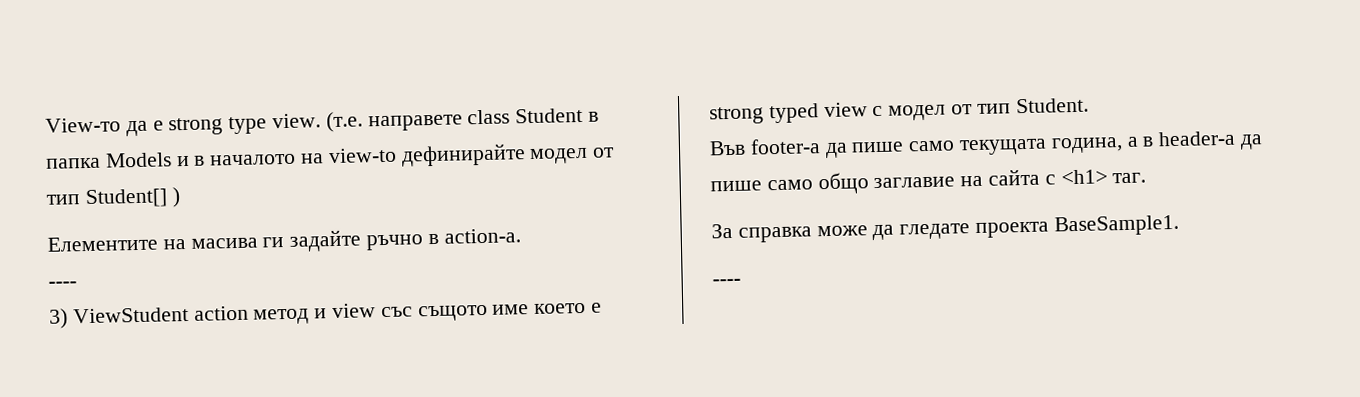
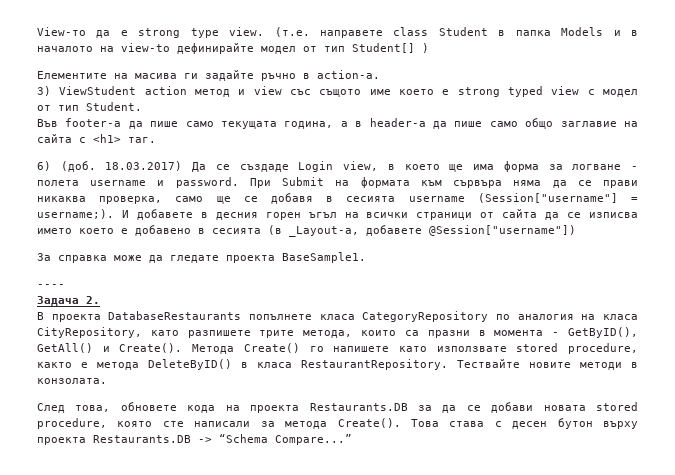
  Елементите на масива ги задайте ръчно в action-a.
- ----
+ 6) (доб. 18.03.2017) Да се създаде Login view, в което ще има форма за логване - полета username и password. При Submit на формата към сървъра няма да се прави никаква проверка, само ще се добавя в сесията username (Session["username"] = username;). И добавете в десния горен ъгъл на всички страници от сайта да се изписва името което е добавено в сесията (в _Layout-а, добавете @Session["username"])
+ Задача 2.
+ В проекта DatabaseRestaurants попълнете класа CategoryRepository по аналогия на класа CityRepository, като разпишете трите метода, които са празни в момента - GetByID(), GetAll() и Create(). Метода Create() го напишете като използвате stored procedure, както е метода DeleteByID() в класа RestaurantRepository. Тествайте новите методи в конзолата.
+ След това, обновете кода на проекта Restaurants.DB за да се добави новата stored procedure, която сте написали за метода Create(). Това става с десен бутон върху проекта Restaurants.DB -> “Schema Compare...”

